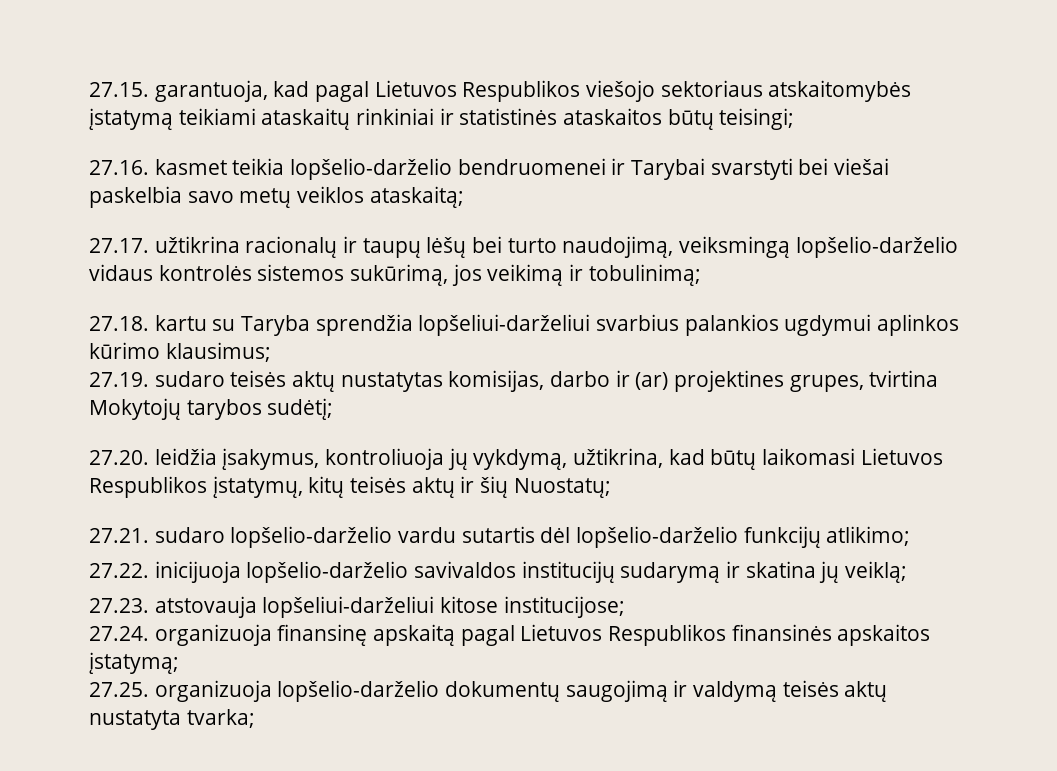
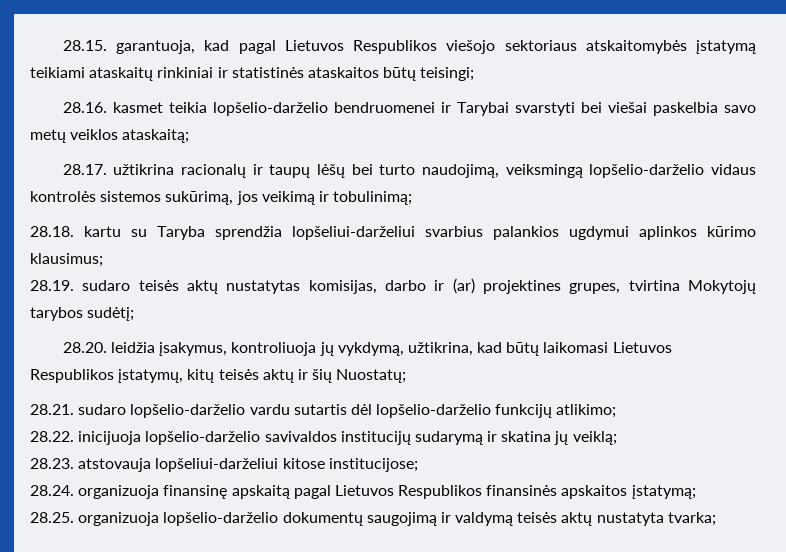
- 27.15. garantuoja, kad pagal Lietuvos Respublikos viešojo sektoriaus atskaitomybės įstatymą teikiami ataskaitų rinkiniai ir statistinės ataskaitos būtų teisingi;
+ 28.15. garantuoja, kad pagal Lietuvos Respublikos viešojo sektoriaus atskaitomybės įstatymą teikiami ataskaitų rinkiniai ir statistinės ataskaitos būtų teisingi;
- 27.16. kasmet teikia lopšelio-darželio bendruomenei ir Tarybai svarstyti bei viešai paskelbia savo metų veiklos ataskaitą;
+ 28.16. kasmet teikia lopšelio-darželio bendruomenei ir Tarybai svarstyti bei viešai paskelbia savo metų veiklos ataskaitą;
- 27.17. užtikrina racionalų ir taupų lėšų bei turto naudojimą, veiksmingą lopšelio-darželio vidaus kontrolės sistemos sukūrimą, jos veikimą ir tobulinimą;
+ 28.17. užtikrina racionalų ir taupų lėšų bei turto naudojimą, veiksmingą lopšelio-darželio vidaus kontrolės sistemos sukūrimą, jos veikimą ir tobulinimą;
- 27.18. kartu su Taryba sprendžia lopšeliui-darželiui svarbius palankios ugdymui aplinkos kūrimo klausimus;
+ 28.18. kartu su Taryba sprendžia lopšeliui-darželiui svarbius palankios ugdymui aplinkos kūrimo klausimus;
- 27.19. sudaro teisės aktų nustatytas komisijas, darbo ir (ar) projektines grupes, tvirtina Mokytojų tarybos sudėtį;
+ 28.19. sudaro teisės aktų nustatytas komisijas, darbo ir (ar) projektines grupes, tvirtina Mokytojų tarybos sudėtį;
- 27.20. leidžia įsakymus, kontroliuoja jų vykdymą, užtikrina, kad būtų laikomasi Lietuvos Respublikos įstatymų, kitų teisės aktų ir šių Nuostatų;
+ 28.20. leidžia įsakymus, kontroliuoja jų vykdymą, užtikrina, kad būtų laikomasi Lietuvos Respublikos įstatymų, kitų teisės aktų ir šių Nuostatų;
- 27.21. sudaro lopšelio-darželio vardu sutartis dėl lopšelio-darželio funkcijų atlikimo;
+ 28.21. sudaro lopšelio-darželio vardu sutartis dėl lopšelio-darželio funkcijų atlikimo;
- 27.22. inicijuoja lopšelio-darželio savivaldos institucijų sudarymą ir skatina jų veiklą;
+ 28.22. inicijuoja lopšelio-darželio savivaldos institucijų sudarymą ir skatina jų veiklą;
- 27.23. atstovauja lopšeliui-darželiui kitose institucijose;
+ 28.23. atstovauja lopšeliui-darželiui kitose institucijose;
- 27.24. organizuoja finansinę apskaitą pagal Lietuvos Respublikos finansinės apskaitos įstatymą;
+ 28.24. organizuoja finansinę apskaitą pagal Lietuvos Respublikos finansinės apskaitos įstatymą;
- 27.25. organizuoja lopšelio-darželio dokumentų saugojimą ir valdymą teisės aktų nustatyta tvarka;
+ 28.25. organizuoja lopšelio-darželio dokumentų saugojimą ir valdymą teisės aktų nustatyta tvarka;

